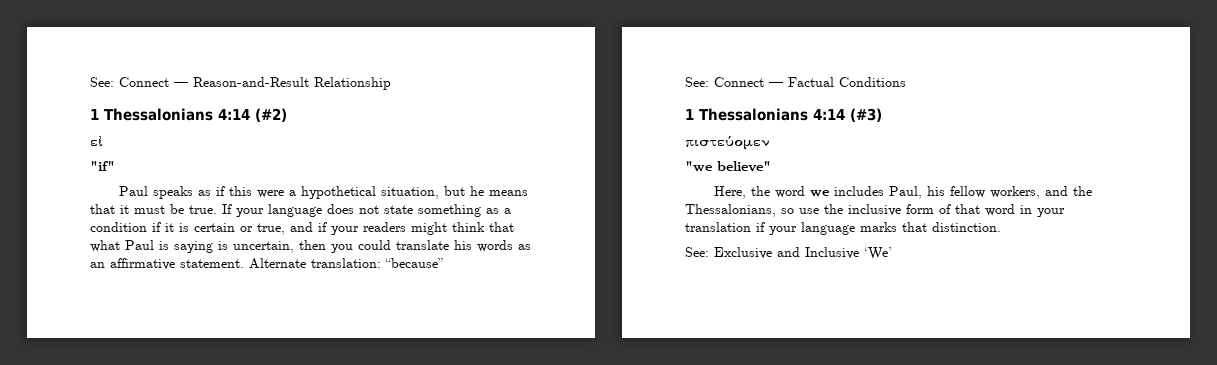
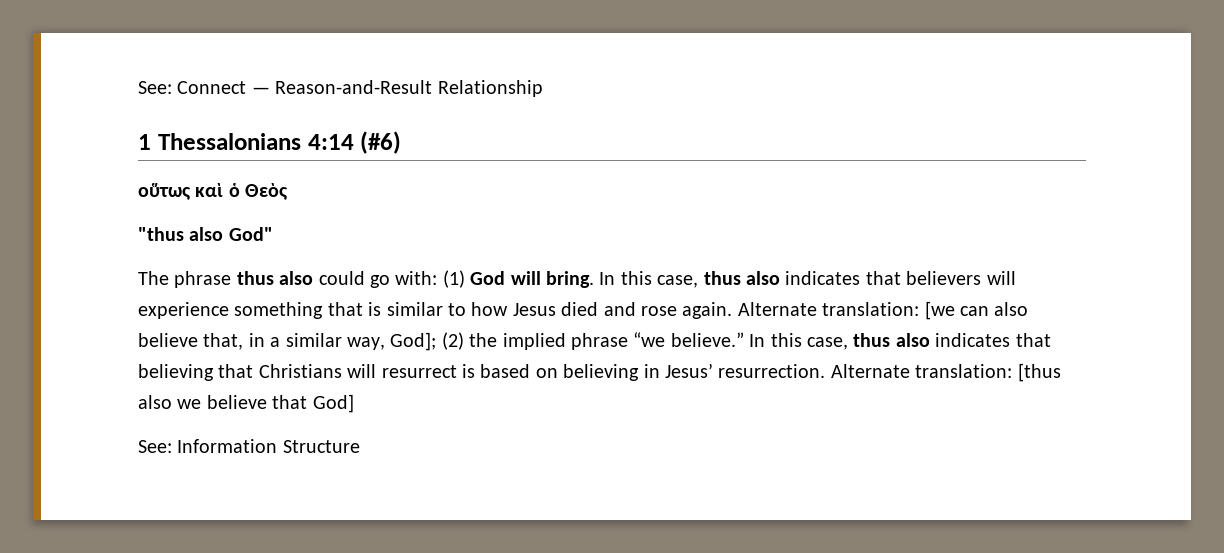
- 1 Thessalonians 4:14 (#2)
- εἰ
- "if"
- Paul speaks as if this were a hypothetical situation, but he means that it must be true. If your language does not state something as a condition if it is certain or true, and if your readers might think that what Paul is saying is uncertain, then you could translate his words as an affirmative statement. Alternate translation: “because”
- See: Connect — Factual Conditions
- 1 Thessalonians 4:14 (#3)
- πιστεύομεν
- "we believe"
- Here, the word we includes Paul, his fellow workers, and the Thessalonians, so use the inclusive form of that word in your translation if your language marks that distinction.
- See: Exclusive and Inclusive ‘We’
+ 1 Thessalonians 4:14 (#6)
+ οὕτως καὶ ὁ Θεὸς
+ "thus also God"
+ The phrase thus also could go with: (1) God will bring. In this case, thus also indicates that believers will experience something that is similar to how Jesus died and rose again. Alternate translation: [we can also believe that, in a similar way, God]; (2) the implied phrase “we believe.” In this case, thus also indicates that believing that Christians will resurrect is based on believing in Jesus’ resurrection. Alternate translation: [thus also we believe that God]
+ See: Information Structure

